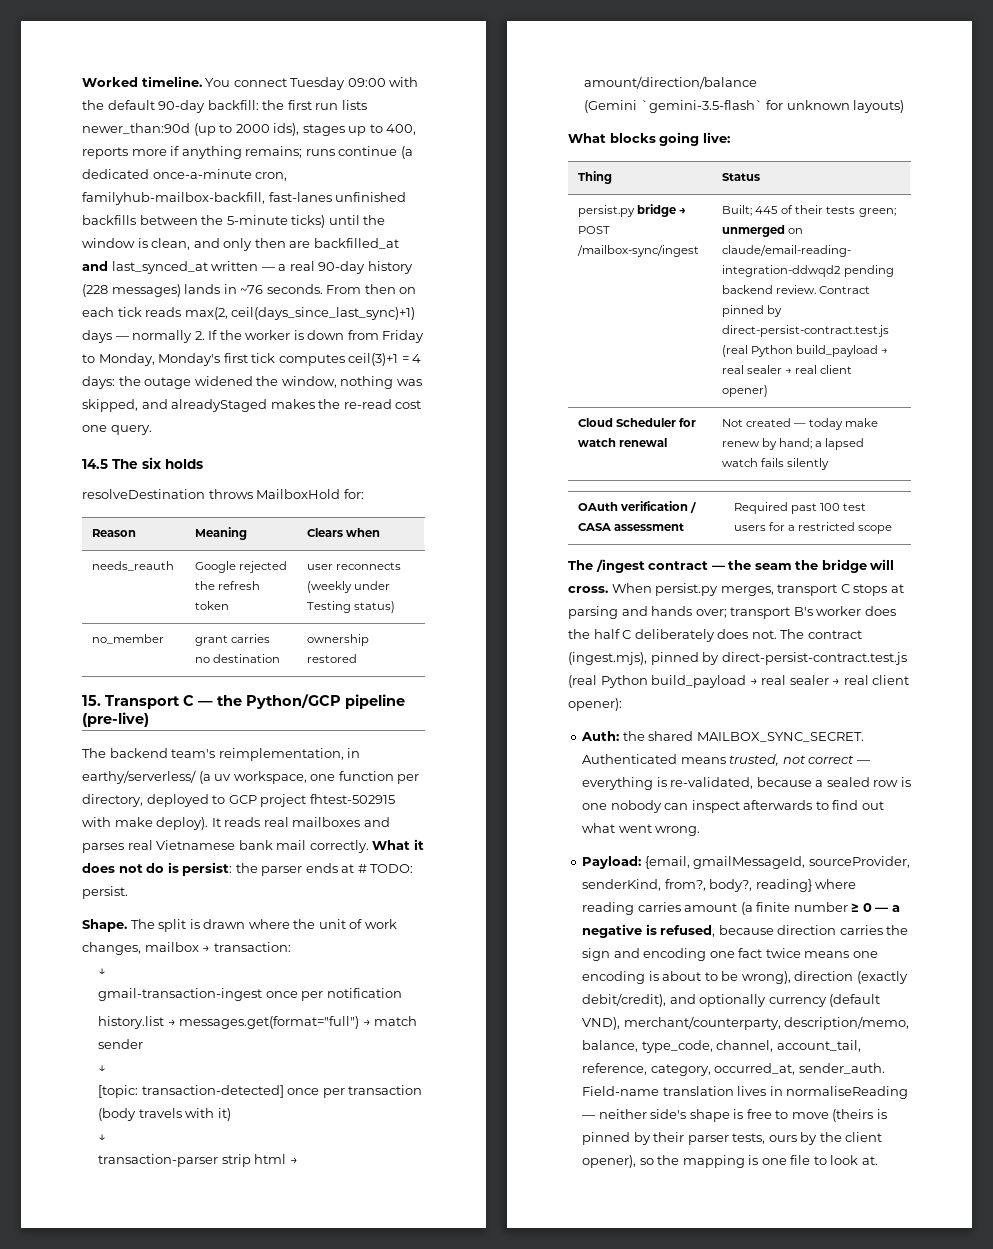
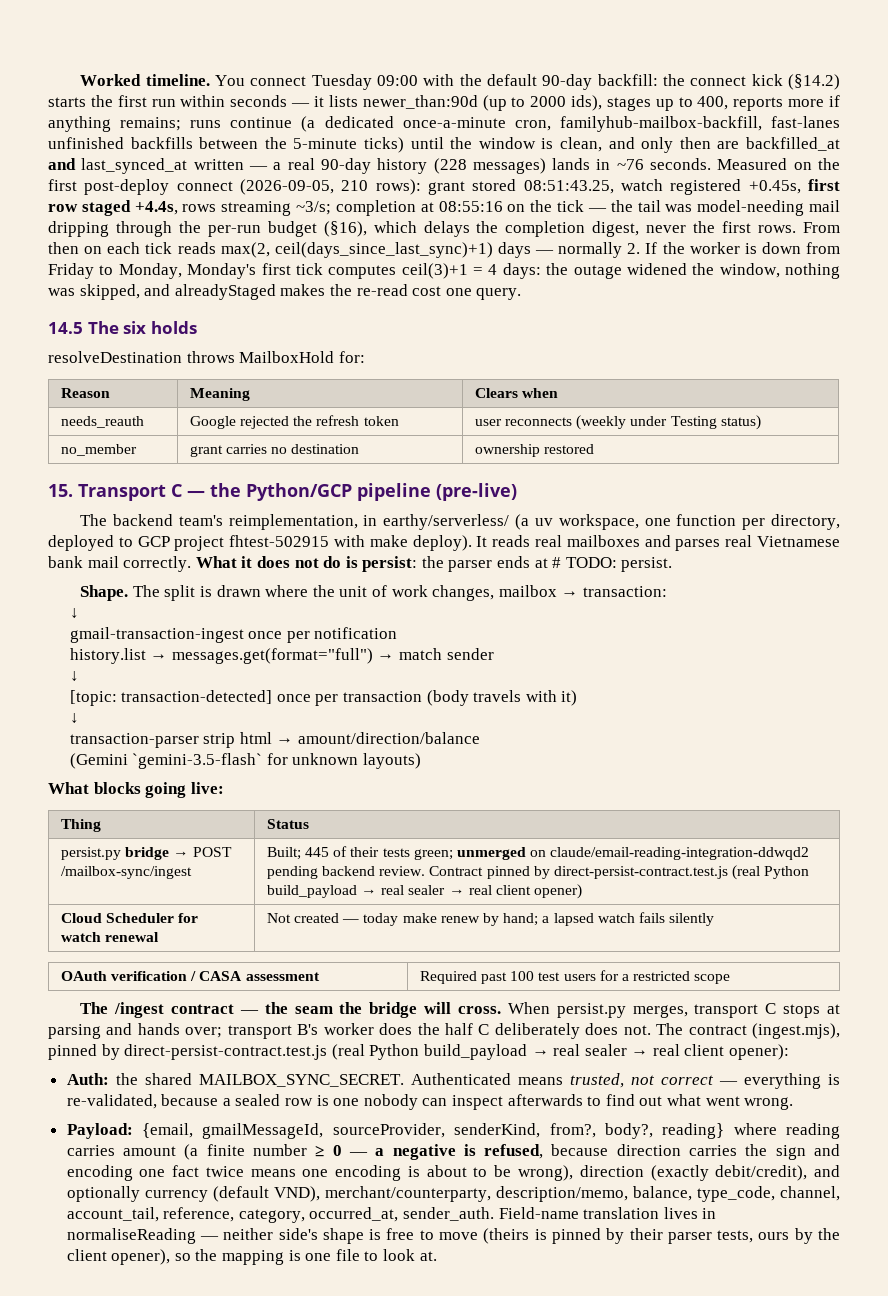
- the first run lists newer_than:90d (up to 2000 ids), stages up to 400, reports more if anything remains;
+ the connect kick (§14.2) starts the first run within seconds — it lists newer_than:90d (up to 2000 ids), stages up to 400, reports more if anything remains;
+ Measured on the first post-deploy connect (2026-09-05, 210 rows): grant stored 08:51:43.25, watch registered +0.45s, first row staged +4.4s, rows streaming ~3/s; completion at 08:55:16 on the tick — the tail was model-needing mail dripping through the per-run budget (§16), which delays the completion digest, never the first rows.

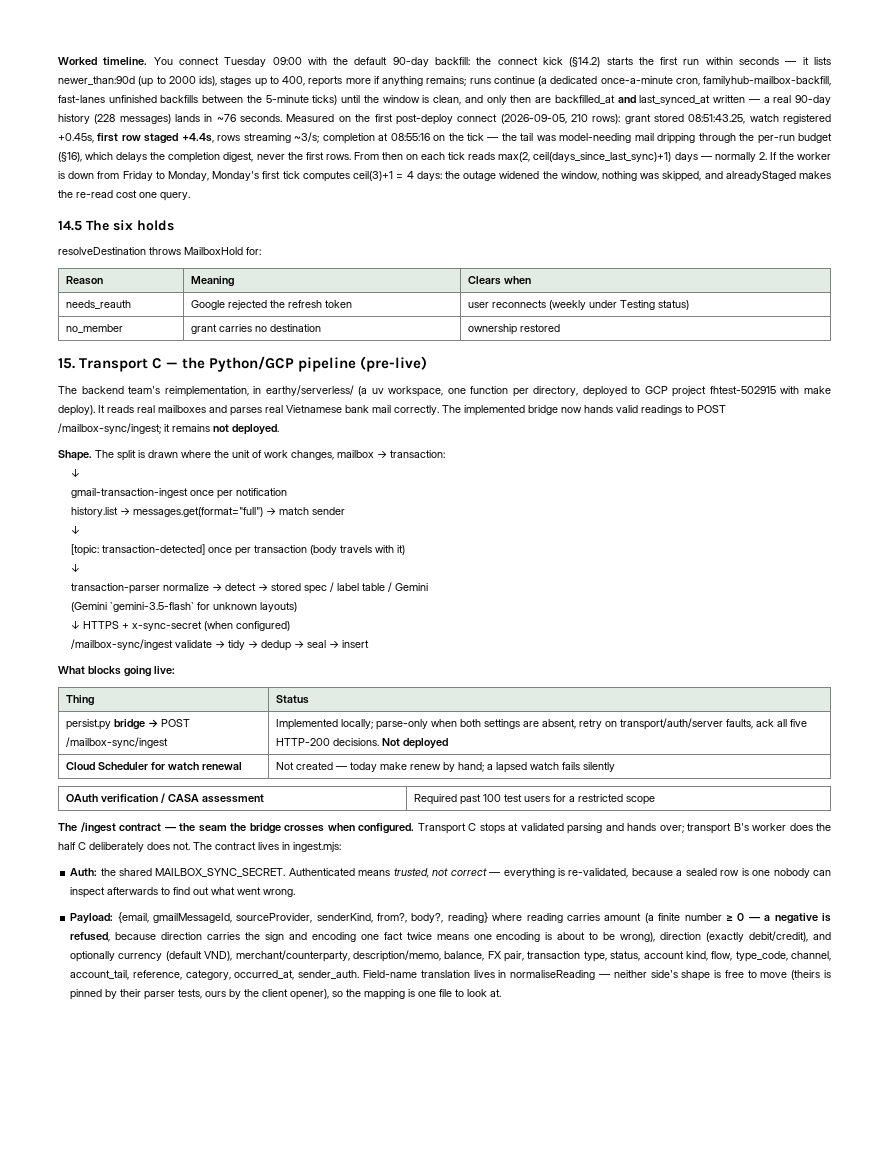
- What it does not do is persist: the parser ends at # TODO: persist.
+ The implemented bridge now hands valid readings to POST /mailbox-sync/ingest; it remains not deployed.
- transaction-parser strip html → amount/direction/balance
+ transaction-parser normalize → detect → stored spec / label table / Gemini
+ ↓ HTTPS + x-sync-secret (when configured)
+ /mailbox-sync/ingest validate → tidy → dedup → seal → insert
- persist.py bridge → POST /mailbox-sync/ingest | Built; 445 of their tests green; unmerged on claude/email-reading-integration-ddwqd2 pending backend review. Contract pinned by direct-persist-contract.test.js (real Python build_payload → real sealer → real client opener)
+ persist.py bridge → POST /mailbox-sync/ingest | Implemented locally; parse-only when both settings are absent, retry on transport/auth/server faults, ack all five HTTP-200 decisions. Not deployed
- The /ingest contract — the seam the bridge will cross. When persist.py merges, transport C stops at parsing and hands over; transport B's worker does the half C deliberately does not.
+ The /ingest contract — the seam the bridge crosses when configured. Transport C stops at validated parsing and hands over; transport B's worker does the half C deliberately does not.
- The contract (ingest.mjs), pinned by direct-persist-contract.test.js (real Python build_payload → real sealer → real client opener):
+ The contract lives in ingest.mjs:
- Payload: {email, gmailMessageId, sourceProvider, senderKind, from?, body?, reading} where reading carries amount (a finite number ≥ 0 — a negative is refused, because direction carries the sign and encoding one fact twice means one encoding is about to be wrong), direction (exactly debit/credit), and optionally currency (default VND), merchant/counterparty, description/memo, balance, type_code, channel, account_tail, reference, category, occurred_at, sender_auth.
+ Payload: {email, gmailMessageId, sourceProvider, senderKind, from?, body?, reading} where reading carries amount (a finite number ≥ 0 — a negative is refused, because direction carries the sign and encoding one fact twice means one encoding is about to be wrong), direction (exactly debit/credit), and optionally currency (default VND), merchant/counterparty, description/memo, balance, FX pair, transaction type, status, account kind, flow, type_code, channel, account_tail, reference, category, occurred_at, sender_auth.

